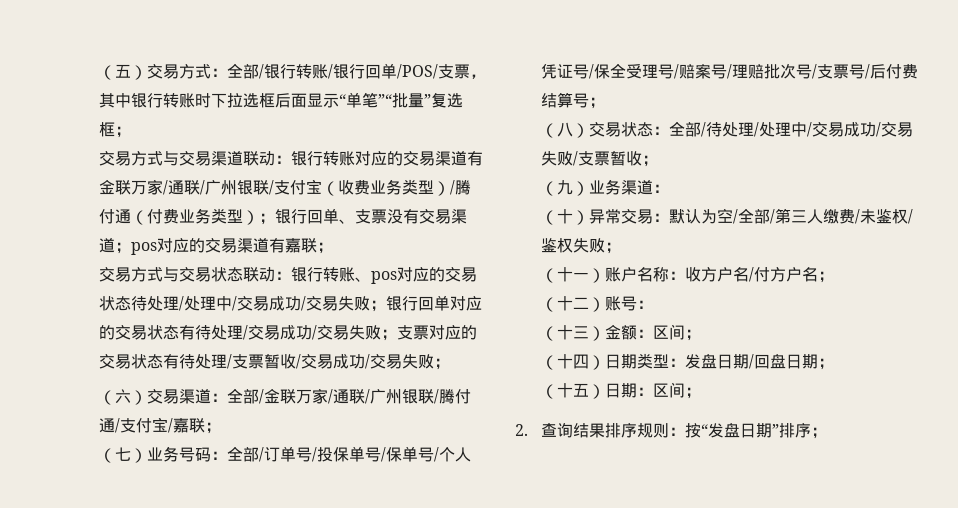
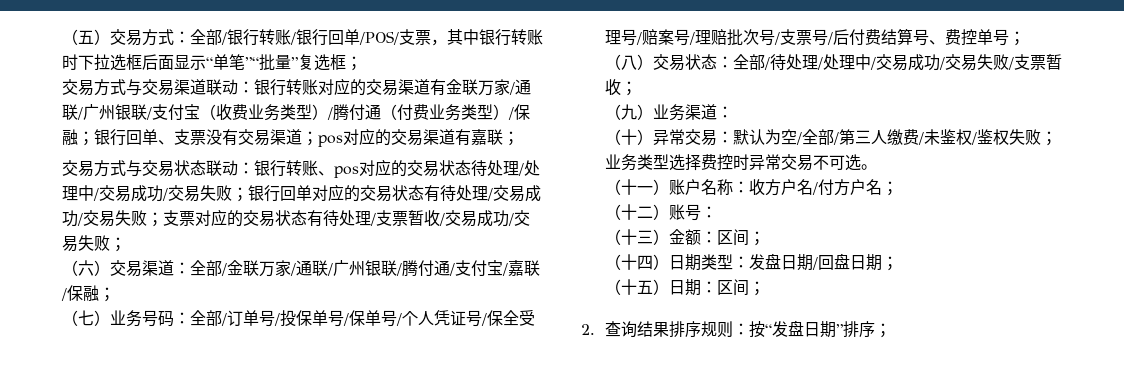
- 交易方式与交易渠道联动：银行转账对应的交易渠道有金联万家/通联/广州银联/支付宝（收费业务类型）/腾付通（付费业务类型）；银行回单、支票没有交易渠道；pos对应的交易渠道有嘉联；
+ 交易方式与交易渠道联动：银行转账对应的交易渠道有金联万家/通联/广州银联/支付宝（收费业务类型）/腾付通（付费业务类型）/保融；银行回单、支票没有交易渠道；pos对应的交易渠道有嘉联；
- （六）交易渠道：全部/金联万家/通联/广州银联/腾付通/支付宝/嘉联；
+ （六）交易渠道：全部/金联万家/通联/广州银联/腾付通/支付宝/嘉联/保融；
- （七）业务号码：全部/订单号/投保单号/保单号/个人凭证号/保全受理号/赔案号/理赔批次号/支票号/后付费结算号；
+ （七）业务号码：全部/订单号/投保单号/保单号/个人凭证号/保全受理号/赔案号/理赔批次号/支票号/后付费结算号、费控单号；
+ 业务类型选择费控时异常交易不可选。

